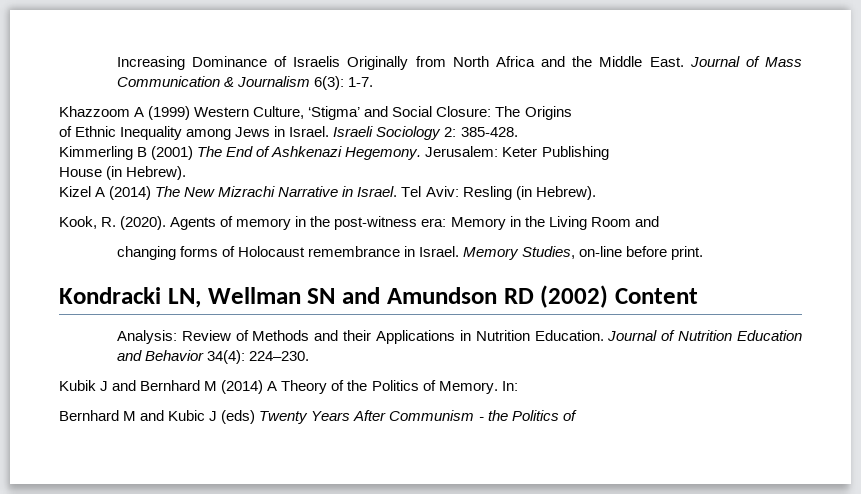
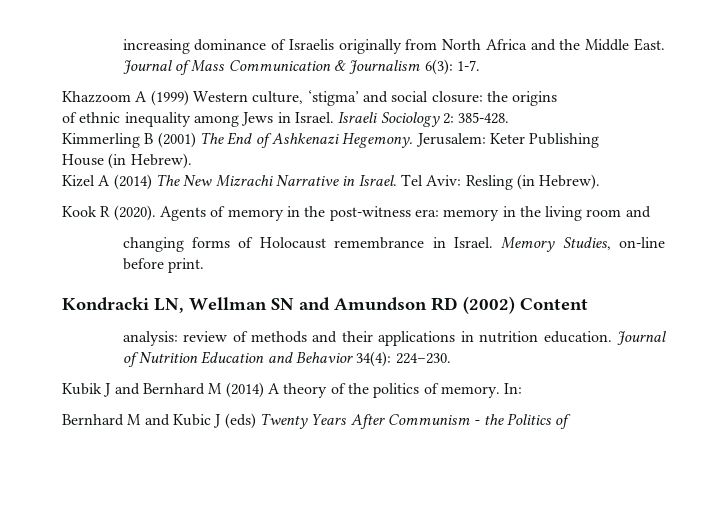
- Increasing Dominance of Israelis Originally from North Africa and the Middle East.
+ increasing dominance of Israelis originally from North Africa and the Middle East.
- Khazzoom A (1999) Western Culture, ‘Stigma’ and Social Closure: The Origins
- of Ethnic Inequality among Jews in Israel.
+ Khazzoom A (1999) Western culture, ‘stigma’ and social closure: the origins
+ of ethnic inequality among Jews in Israel.
- Kook, R. (2020).
+ Kook R (2020).
- Agents of memory in the post-witness era: Memory in the Living Room and
+ Agents of memory in the post-witness era: memory in the living room and
- Analysis: Review of Methods and their Applications in Nutrition Education.
+ analysis: review of methods and their applications in nutrition education.
- Kubik J and Bernhard M (2014) A Theory of the Politics of Memory.
+ Kubik J and Bernhard M (2014) A theory of the politics of memory.

